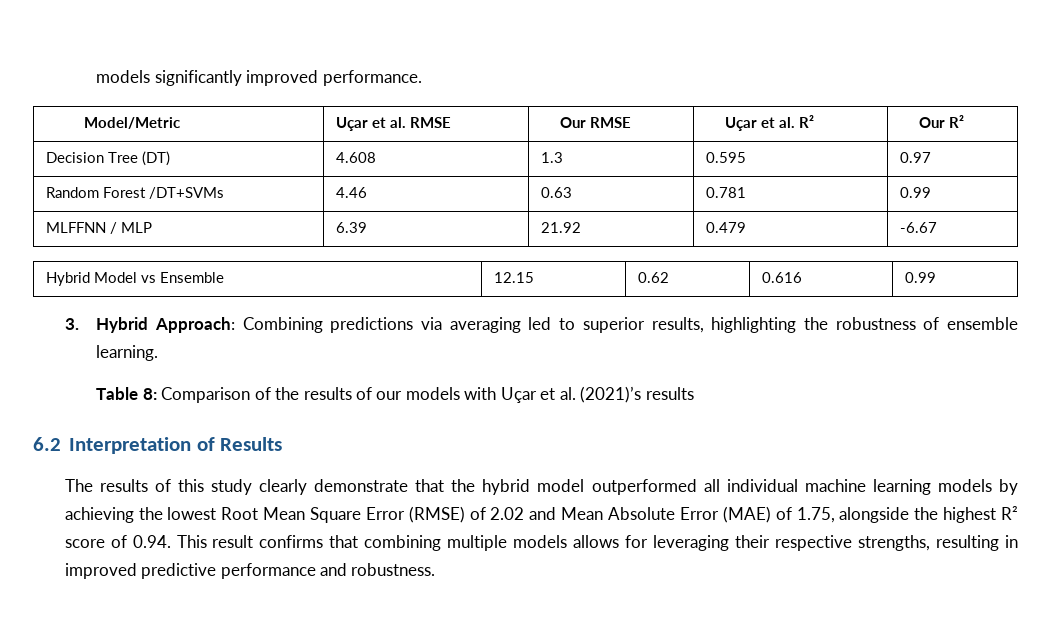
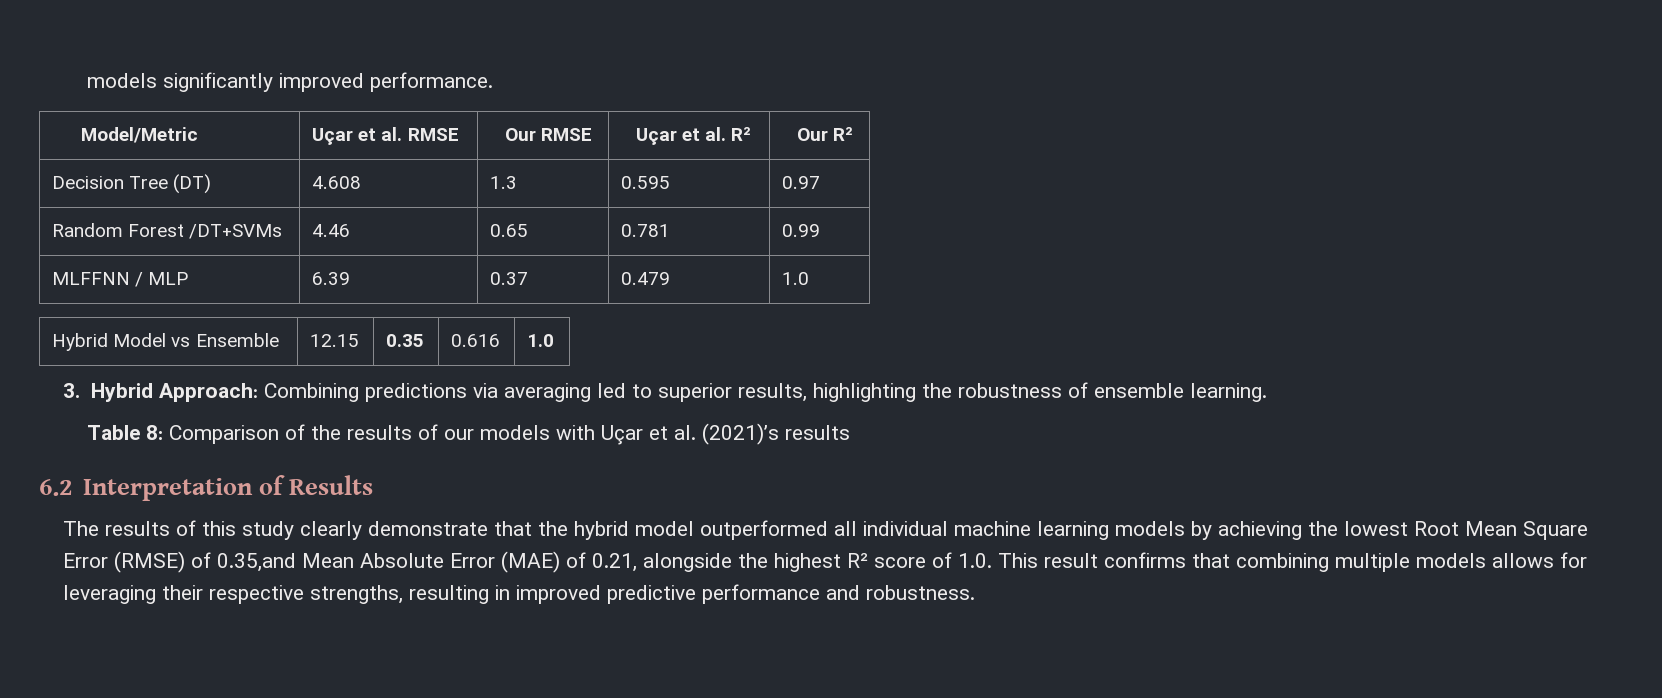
- Random Forest /DT+SVMs | 4.46 | 0.63 | 0.781 | 0.99
+ Random Forest /DT+SVMs | 4.46 | 0.65 | 0.781 | 0.99
- MLFFNN / MLP | 6.39 | 21.92 | 0.479 | -6.67
+ MLFFNN / MLP | 6.39 | 0.37 | 0.479 | 1.0
- Hybrid Model vs Ensemble | 12.15 | 0.62 | 0.616 | 0.99
+ Hybrid Model vs Ensemble | 12.15 | 0.35 | 0.616 | 1.0
- The results of this study clearly demonstrate that the hybrid model outperformed all individual machine learning models by achieving the lowest Root Mean Square Error (RMSE) of 2.02 and Mean Absolute Error (MAE) of 1.75, alongside the highest R² score of 0.94. This result confirms that combining multiple models allows for leveraging their respective strengths, resulting in improved predictive performance and robustness.
+ The results of this study clearly demonstrate that the hybrid model outperformed all individual machine learning models by achieving the lowest Root Mean Square Error (RMSE) of 0.35,and Mean Absolute Error (MAE) of 0.21, alongside the highest R² score of 1.0. This result confirms that combining multiple models allows for leveraging their respective strengths, resulting in improved predictive performance and robustness.

